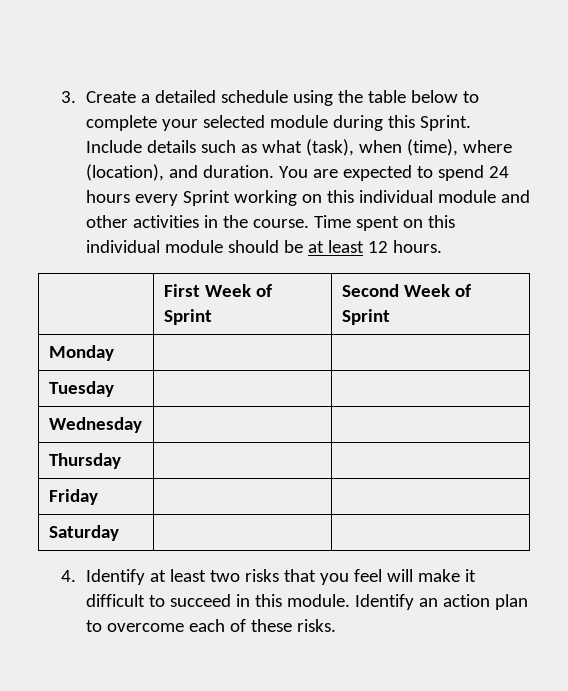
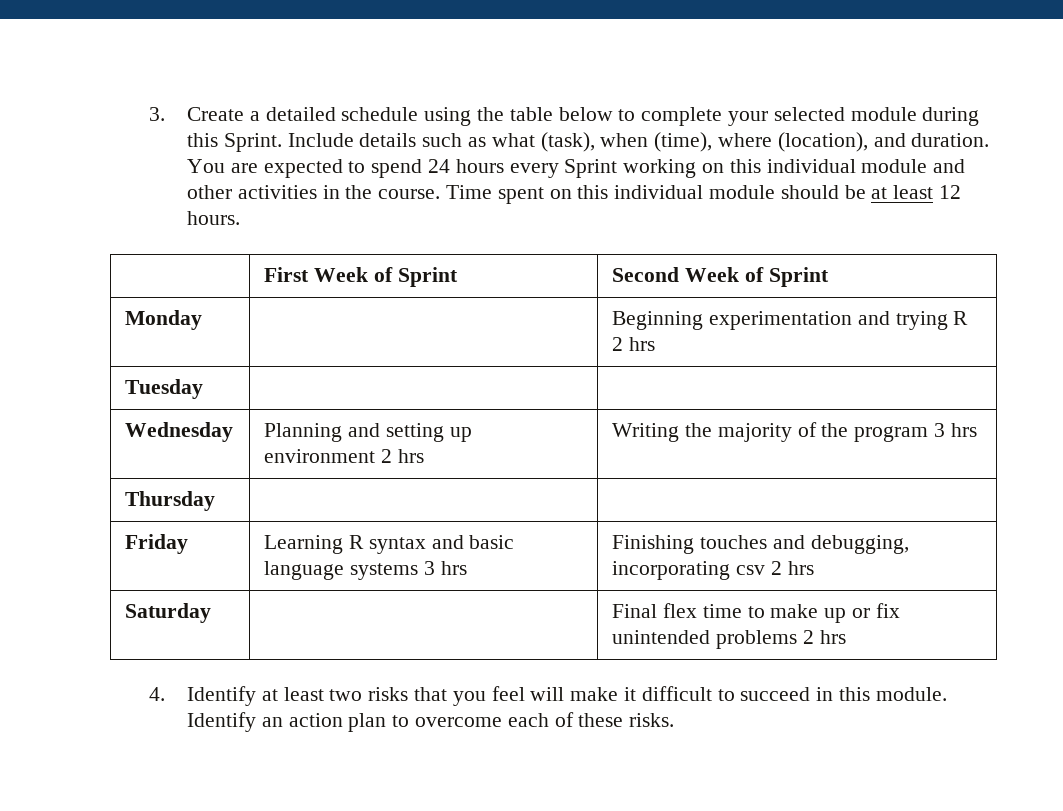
- Monday | |
+ Monday | | Beginning experimentation and trying R 2 hrs
  Tuesday | |
- Wednesday | |
+ Wednesday | Planning and setting up environment 2 hrs | Writing the majority of the program 3 hrs
  Thursday | |
- Friday | |
- Saturday | |
+ Friday | Learning R syntax and basic language systems 3 hrs | Finishing touches and debugging, incorporating csv 2 hrs
+ Saturday | | Final flex time to make up or fix unintended problems 2 hrs

